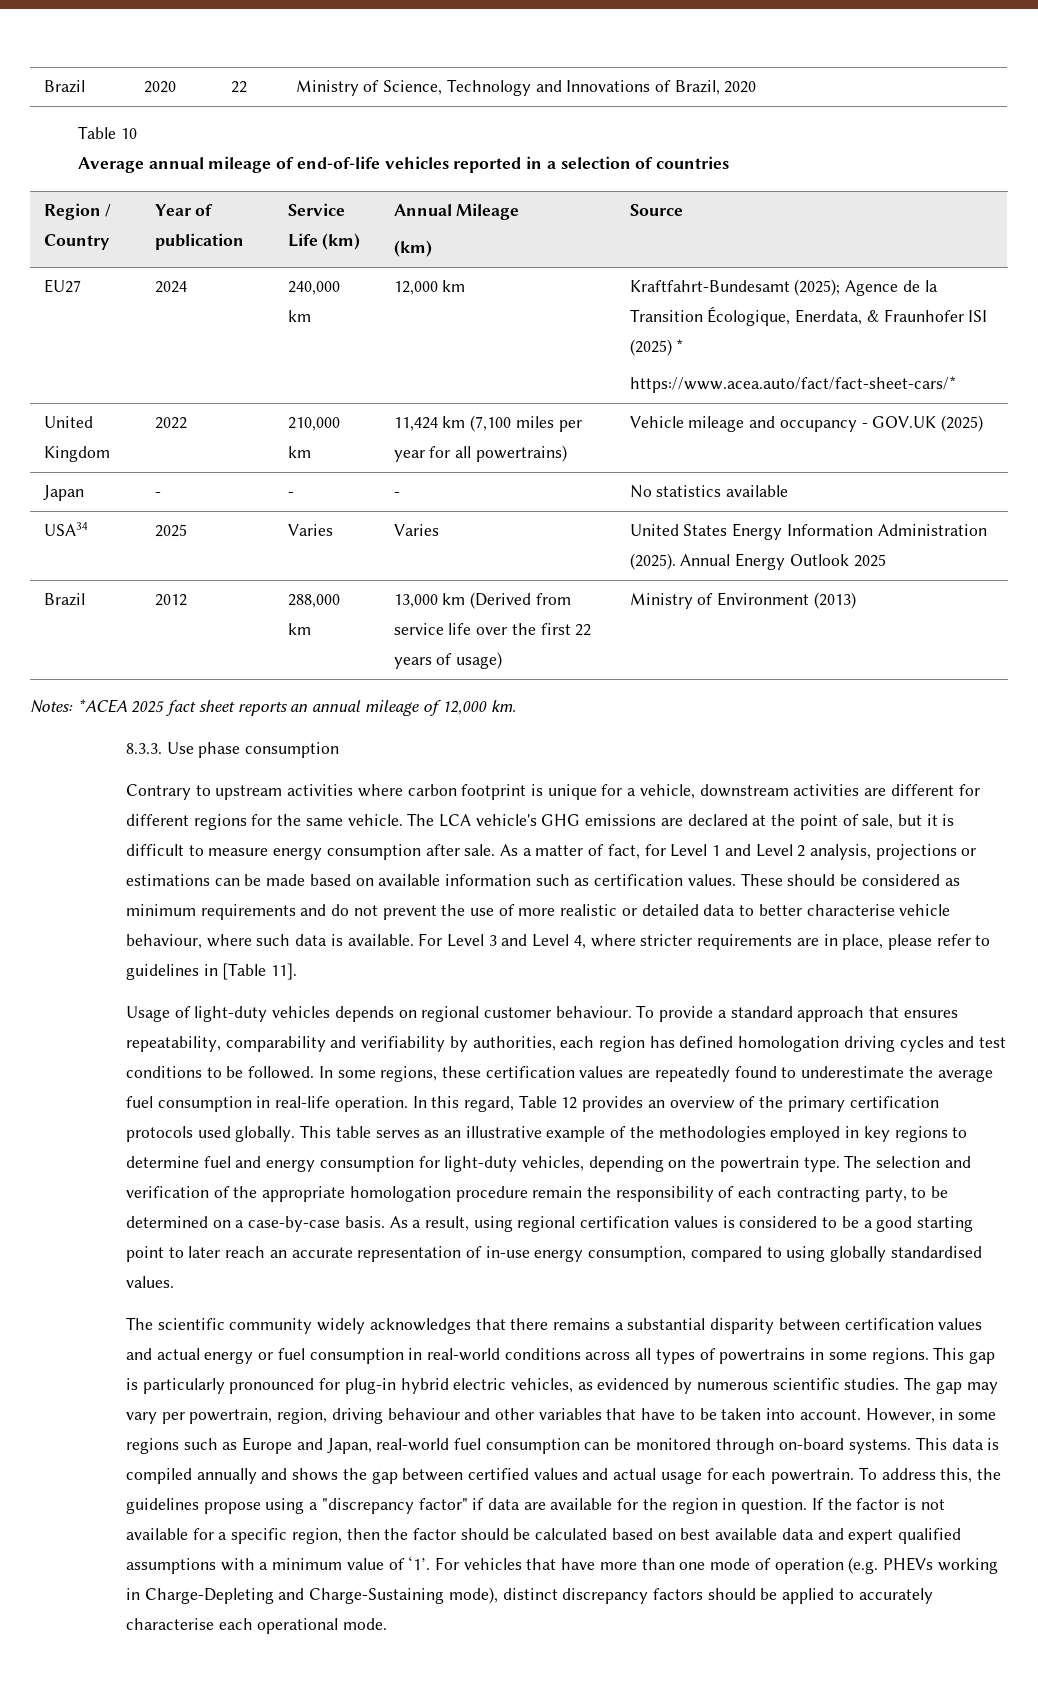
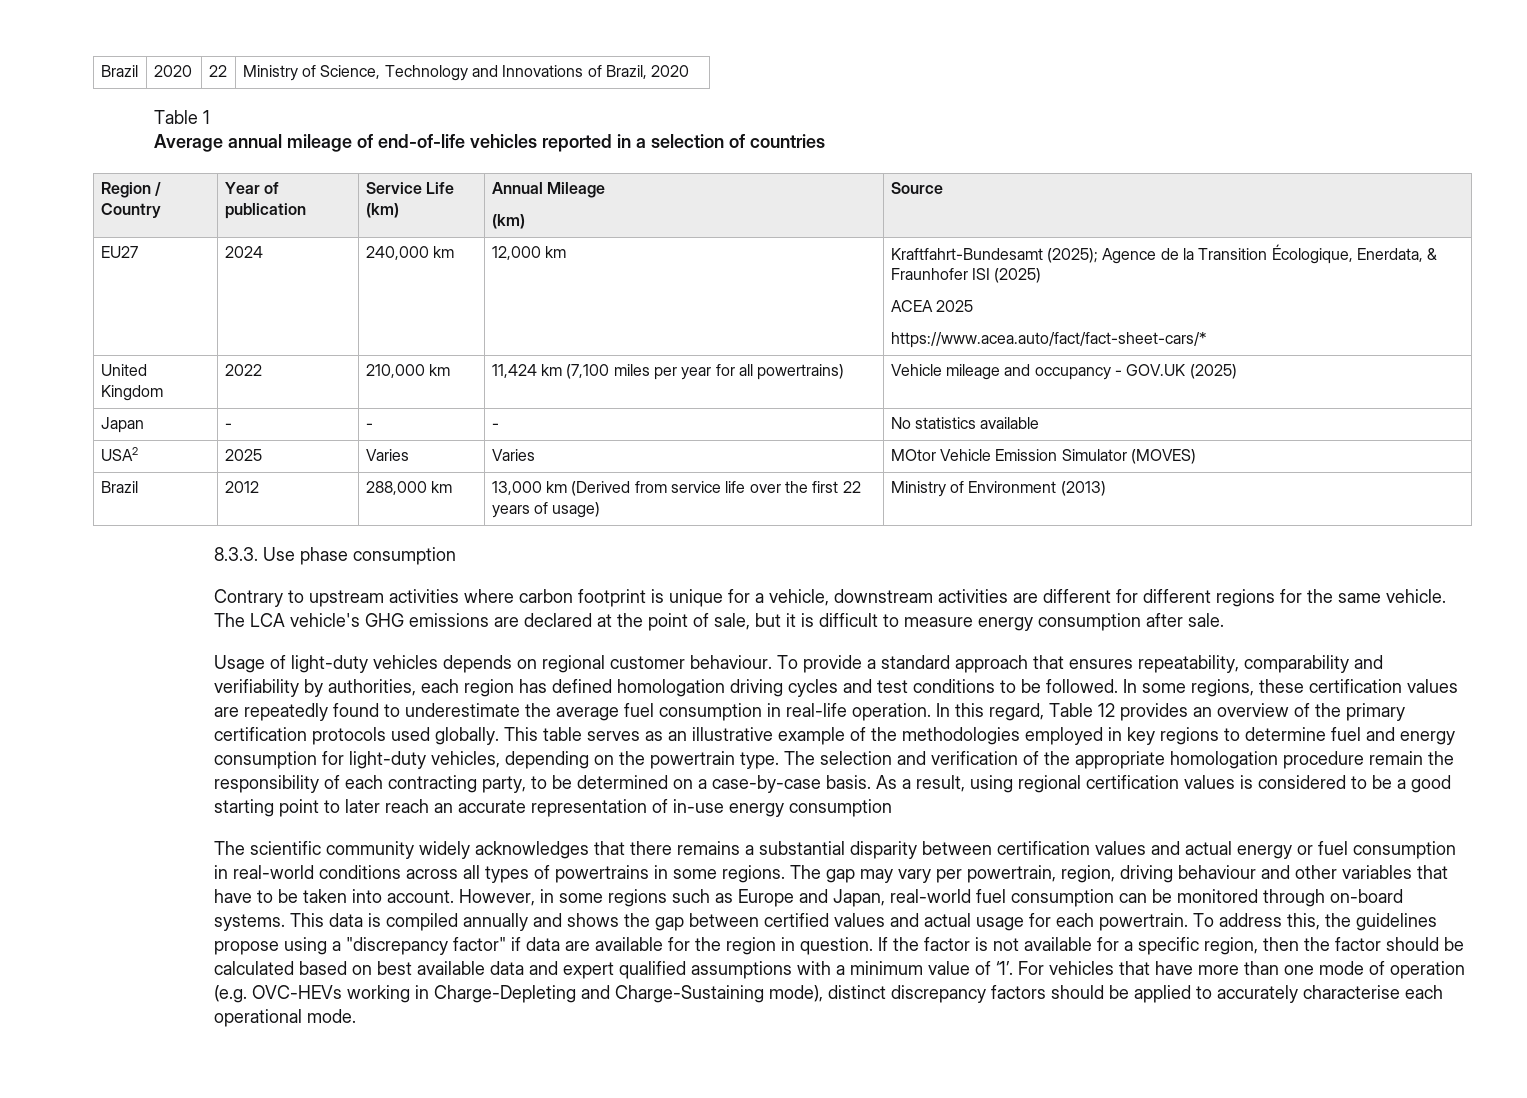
- Table 10
+ Table 1
- EU27 | 2024 | 240,000 km | 12,000 km | Kraftfahrt-Bundesamt (2025); Agence de la Transition Écologique, Enerdata, & Fraunhofer ISI (2025) *
+ EU27 | 2024 | 240,000 km | 12,000 km | Kraftfahrt-Bundesamt (2025); Agence de la Transition Écologique, Enerdata, & Fraunhofer ISI (2025)
+ ACEA 2025
- USA34 | 2025 | Varies | Varies | United States Energy Information Administration (2025). Annual Energy Outlook 2025
+ USA2 | 2025 | Varies | Varies | MOtor Vehicle Emission Simulator (MOVES)
- Notes: *ACEA 2025 fact sheet reports an annual mileage of 12,000 km.
- As a matter of fact, for Level 1 and Level 2 analysis, projections or estimations can be made based on available information such as certification values. These should be considered as minimum requirements and do not prevent the use of more realistic or detailed data to better characterise vehicle behaviour, where such data is available. For Level 3 and Level 4, where stricter requirements are in place, please refer to guidelines in [Table 11].
- As a result, using regional certification values is considered to be a good starting point to later reach an accurate representation of in-use energy consumption, compared to using globally standardised values.
+ As a result, using regional certification values is considered to be a good starting point to later reach an accurate representation of in-use energy consumption
- This gap is particularly pronounced for plug-in hybrid electric vehicles, as evidenced by numerous scientific studies.
- For vehicles that have more than one mode of operation (e.g. PHEVs working in Charge-Depleting and Charge-Sustaining mode), distinct discrepancy factors should be applied to accurately characterise each operational mode.
+ For vehicles that have more than one mode of operation (e.g. OVC-HEVs working in Charge-Depleting and Charge-Sustaining mode), distinct discrepancy factors should be applied to accurately characterise each operational mode.

